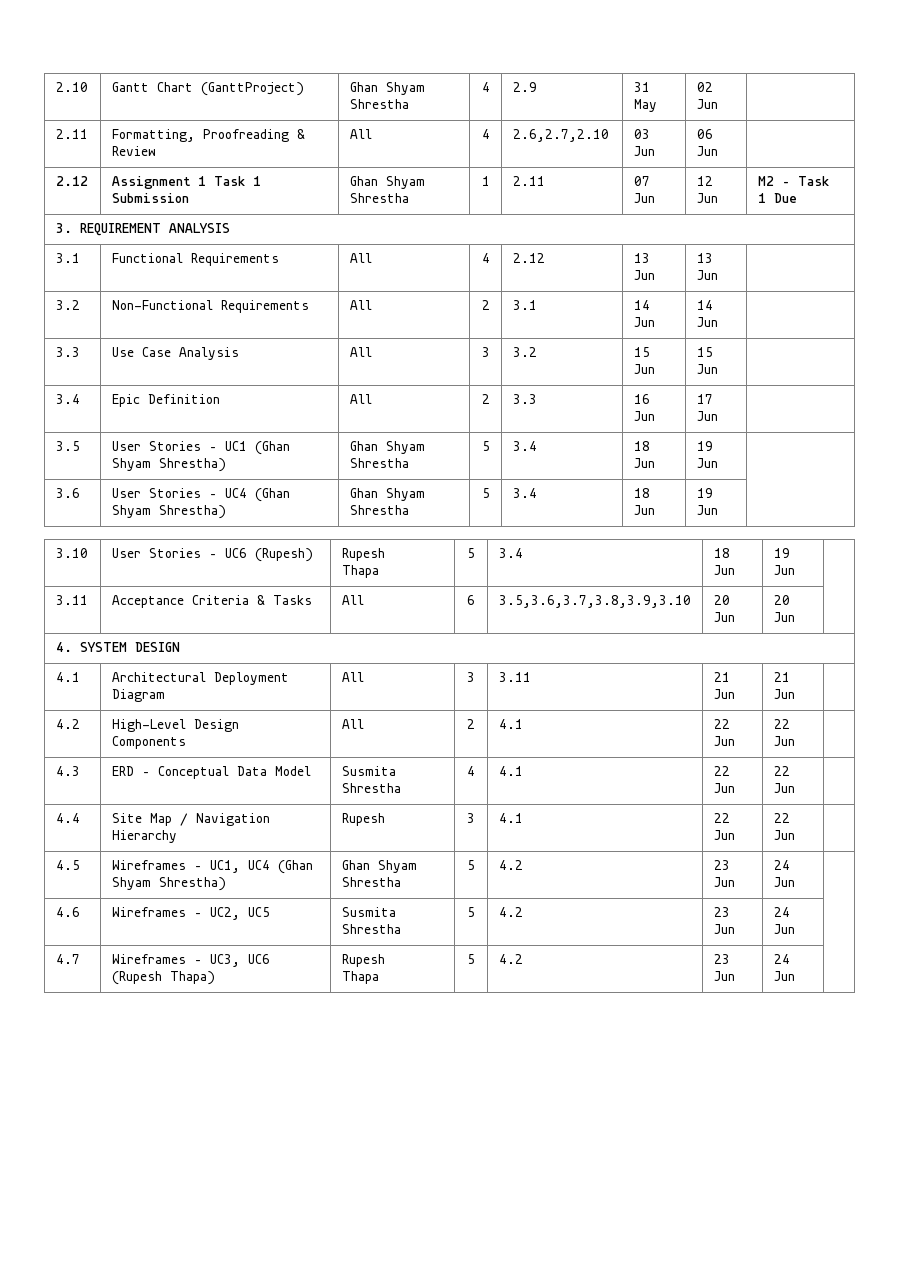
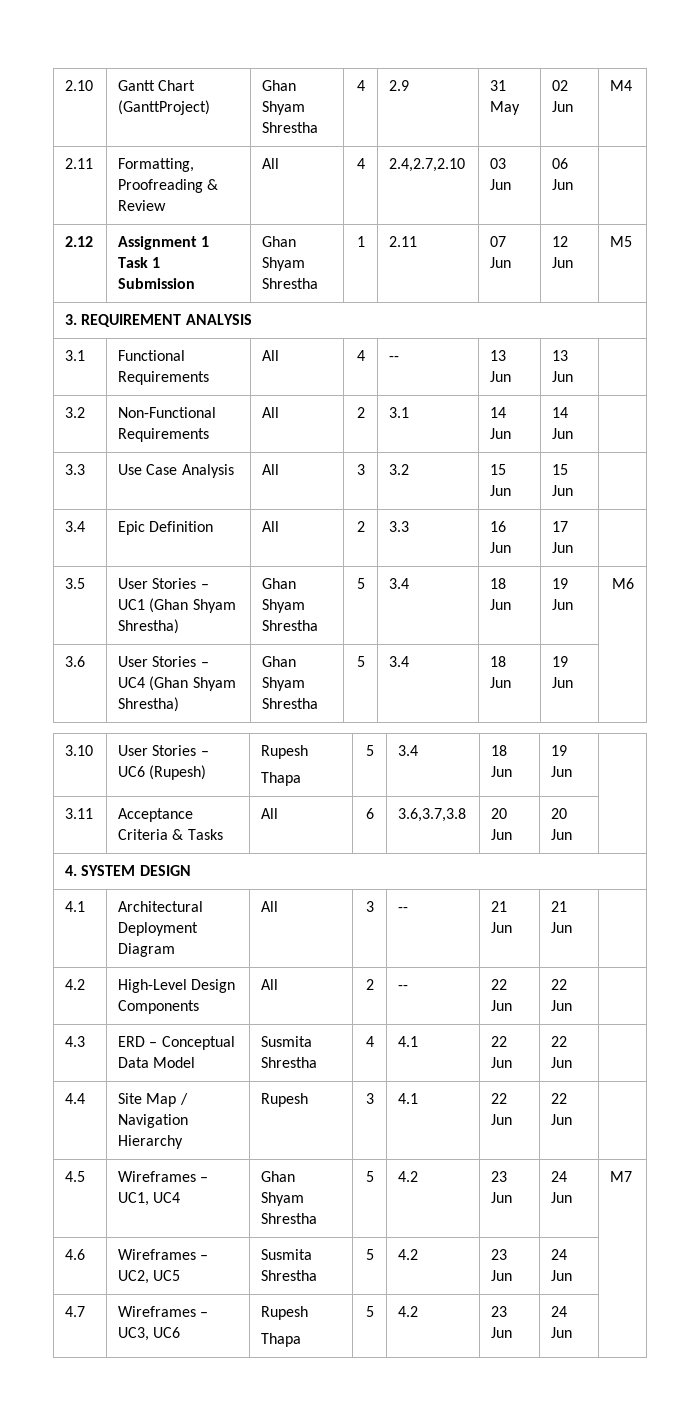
- 2.10 | Gantt Chart (GanttProject) | Ghan Shyam Shrestha | 4 | 2.9 | 31 May | 02 Jun |
+ 2.10 | Gantt Chart (GanttProject) | Ghan Shyam Shrestha | 4 | 2.9 | 31 May | 02 Jun | M4
- 2.11 | Formatting, Proofreading & Review | All | 4 | 2.6,2.7,2.10 | 03 Jun | 06 Jun |
+ 2.11 | Formatting, Proofreading & Review | All | 4 | 2.4,2.7,2.10 | 03 Jun | 06 Jun |
- 2.12 | Assignment 1 Task 1 Submission | Ghan Shyam Shrestha | 1 | 2.11 | 07 Jun | 12 Jun | M2 – Task 1 Due
+ 2.12 | Assignment 1 Task 1 Submission | Ghan Shyam Shrestha | 1 | 2.11 | 07 Jun | 12 Jun | M5
- 3.1 | Functional Requirements | All | 4 | 2.12 | 13 Jun | 13 Jun |
+ 3.1 | Functional Requirements | All | 4 | -- | 13 Jun | 13 Jun |
- 3.5 | User Stories – UC1 (Ghan Shyam Shrestha) | Ghan Shyam Shrestha | 5 | 3.4 | 18 Jun | 19 Jun |
+ 3.5 | User Stories – UC1 (Ghan Shyam Shrestha) | Ghan Shyam Shrestha | 5 | 3.4 | 18 Jun | 19 Jun | M6
- 3.11 | Acceptance Criteria & Tasks | All | 6 | 3.5,3.6,3.7,3.8,3.9,3.10 | 20 Jun | 20 Jun |
+ 3.11 | Acceptance Criteria & Tasks | All | 6 | 3.6,3.7,3.8 | 20 Jun | 20 Jun |
- 4.1 | Architectural Deployment Diagram | All | 3 | 3.11 | 21 Jun | 21 Jun |
+ 4.1 | Architectural Deployment Diagram | All | 3 | -- | 21 Jun | 21 Jun |
- 4.2 | High-Level Design Components | All | 2 | 4.1 | 22 Jun | 22 Jun |
+ 4.2 | High-Level Design Components | All | 2 | -- | 22 Jun | 22 Jun |
- 4.5 | Wireframes – UC1, UC4 (Ghan Shyam Shrestha) | Ghan Shyam Shrestha | 5 | 4.2 | 23 Jun | 24 Jun |
+ 4.5 | Wireframes – UC1, UC4 | Ghan Shyam Shrestha | 5 | 4.2 | 23 Jun | 24 Jun | M7
- 4.7 | Wireframes – UC3, UC6 (Rupesh Thapa) | Rupesh
+ 4.7 | Wireframes – UC3, UC6 | Rupesh

